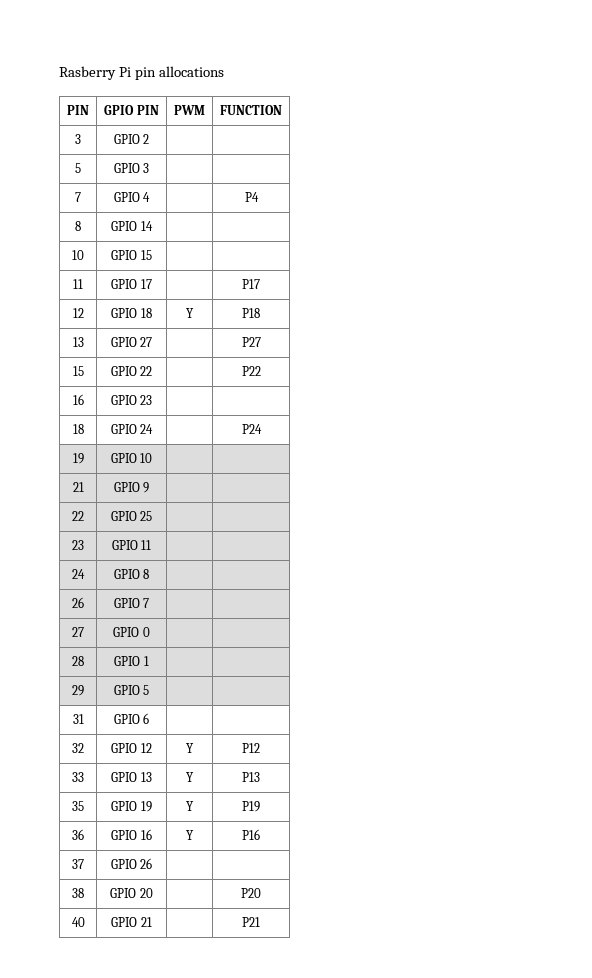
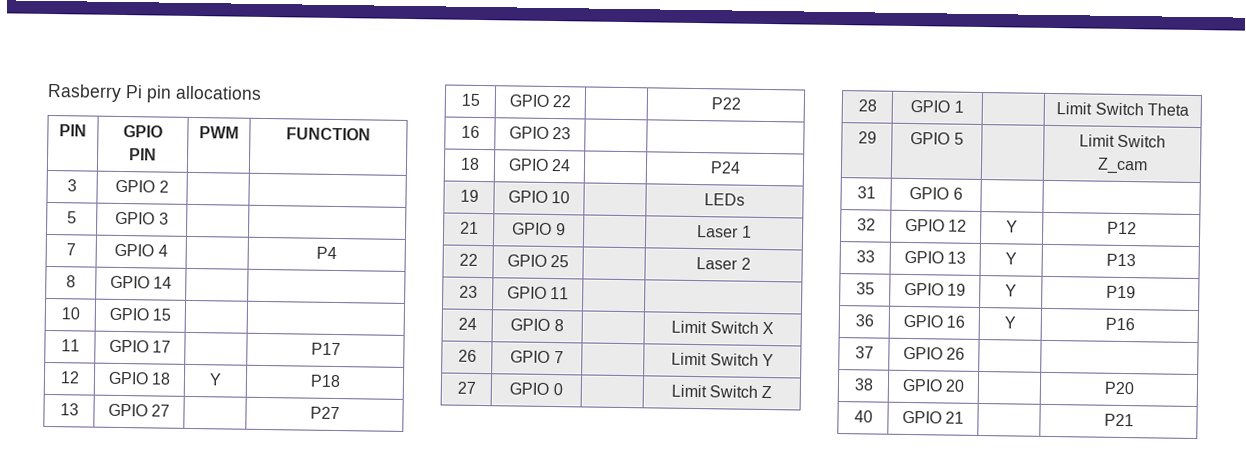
- 19 | GPIO 10 | |
+ 19 | GPIO 10 | | LEDs
- 21 | GPIO 9 | |
+ 21 | GPIO 9 | | Laser 1
- 22 | GPIO 25 | |
+ 22 | GPIO 25 | | Laser 2
- 24 | GPIO 8 | |
+ 24 | GPIO 8 | | Limit Switch X
- 26 | GPIO 7 | |
+ 26 | GPIO 7 | | Limit Switch Y
- 27 | GPIO 0 | |
+ 27 | GPIO 0 | | Limit Switch Z
- 28 | GPIO 1 | |
+ 28 | GPIO 1 | | Limit Switch Theta
- 29 | GPIO 5 | |
+ 29 | GPIO 5 | | Limit Switch Z_cam

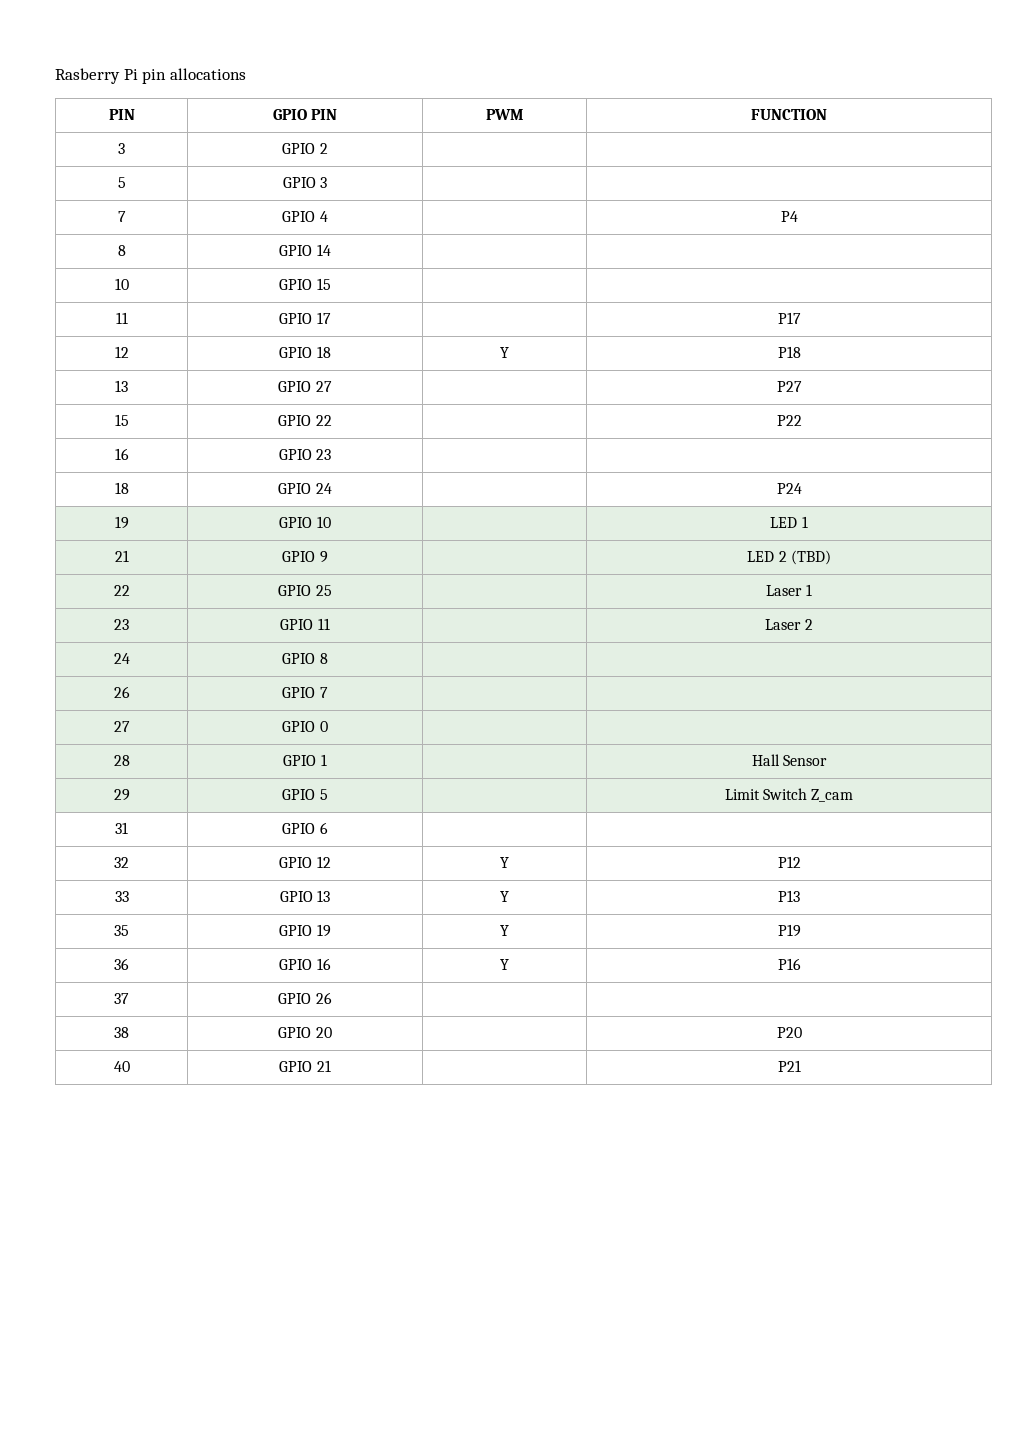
- 19 | GPIO 10 | | LEDs
+ 19 | GPIO 10 | | LED 1
- 21 | GPIO 9 | | Laser 1
+ 21 | GPIO 9 | | LED 2 (TBD)
- 22 | GPIO 25 | | Laser 2
+ 22 | GPIO 25 | | Laser 1
- 23 | GPIO 11 | |
+ 23 | GPIO 11 | | Laser 2
- 24 | GPIO 8 | | Limit Switch X
+ 24 | GPIO 8 | |
- 26 | GPIO 7 | | Limit Switch Y
+ 26 | GPIO 7 | |
- 27 | GPIO 0 | | Limit Switch Z
+ 27 | GPIO 0 | |
- 28 | GPIO 1 | | Limit Switch Theta
+ 28 | GPIO 1 | | Hall Sensor

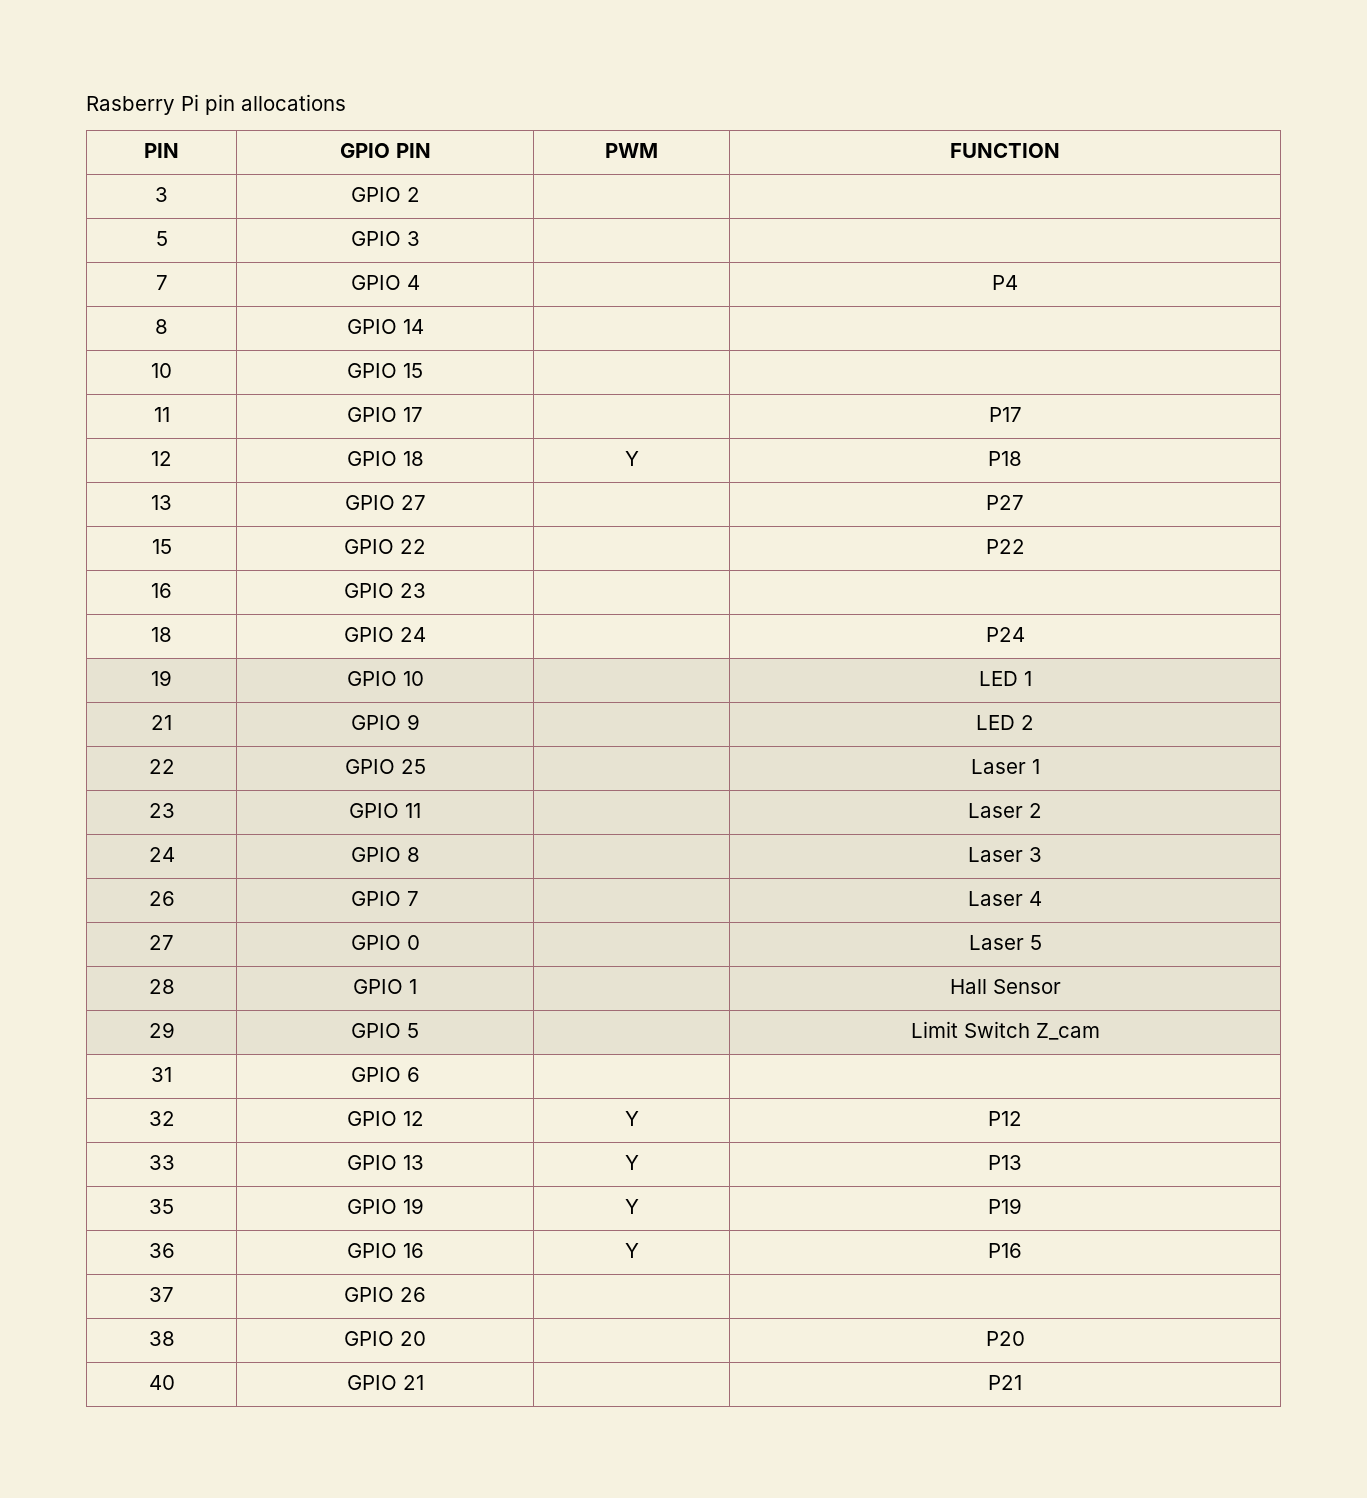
- 21 | GPIO 9 | | LED 2 (TBD)
+ 21 | GPIO 9 | | LED 2
- 24 | GPIO 8 | |
+ 24 | GPIO 8 | | Laser 3
- 26 | GPIO 7 | |
+ 26 | GPIO 7 | | Laser 4
- 27 | GPIO 0 | |
+ 27 | GPIO 0 | | Laser 5

